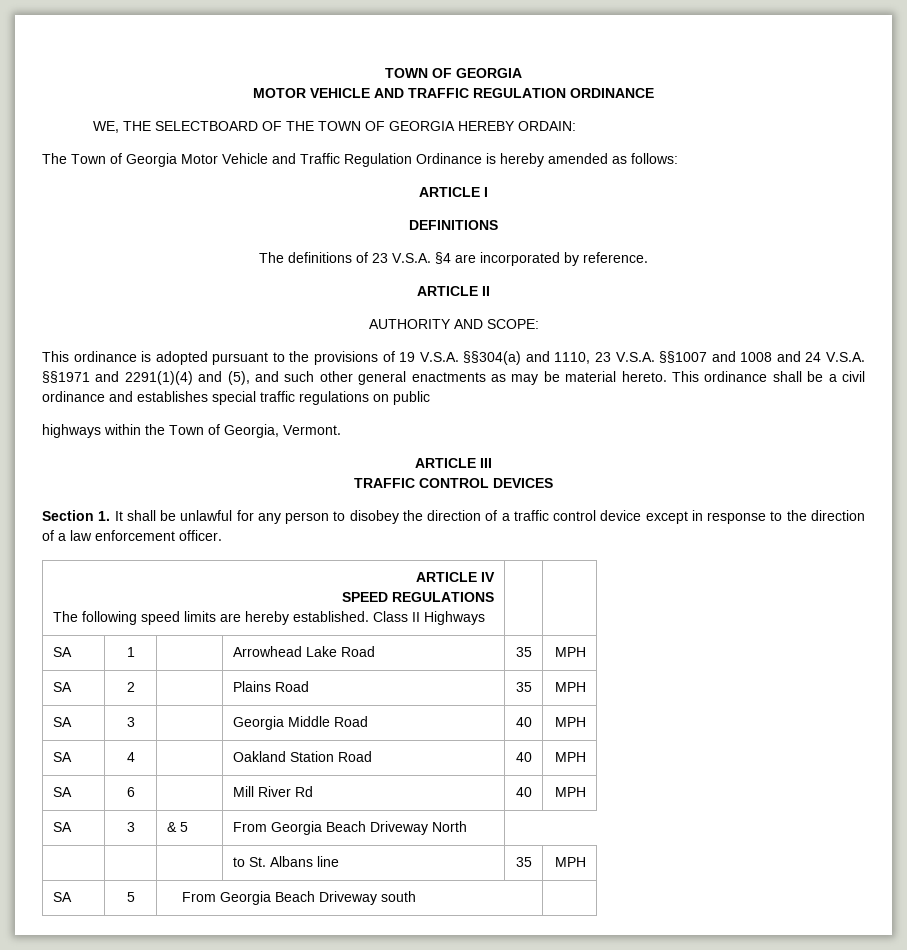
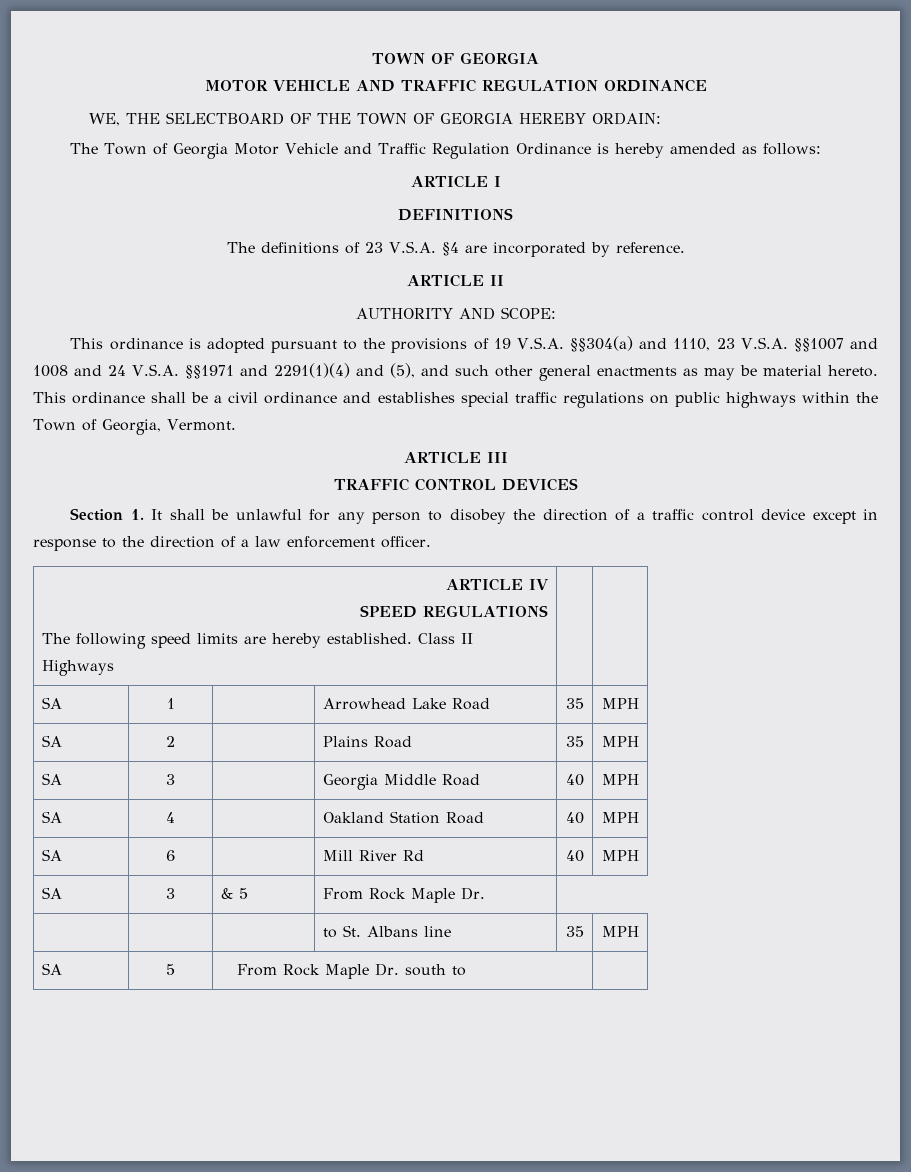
- This ordinance shall be a civil ordinance and establishes special traffic regulations on public
- highways within the Town of Georgia, Vermont.
+ This ordinance shall be a civil ordinance and establishes special traffic regulations on public highways within the Town of Georgia, Vermont.
- SA | 3 | & 5 | From Georgia Beach Driveway North
+ SA | 3 | & 5 | From Rock Maple Dr.
- SA | 5 | From Georgia Beach Driveway south |
+ SA | 5 | From Rock Maple Dr. south to |

